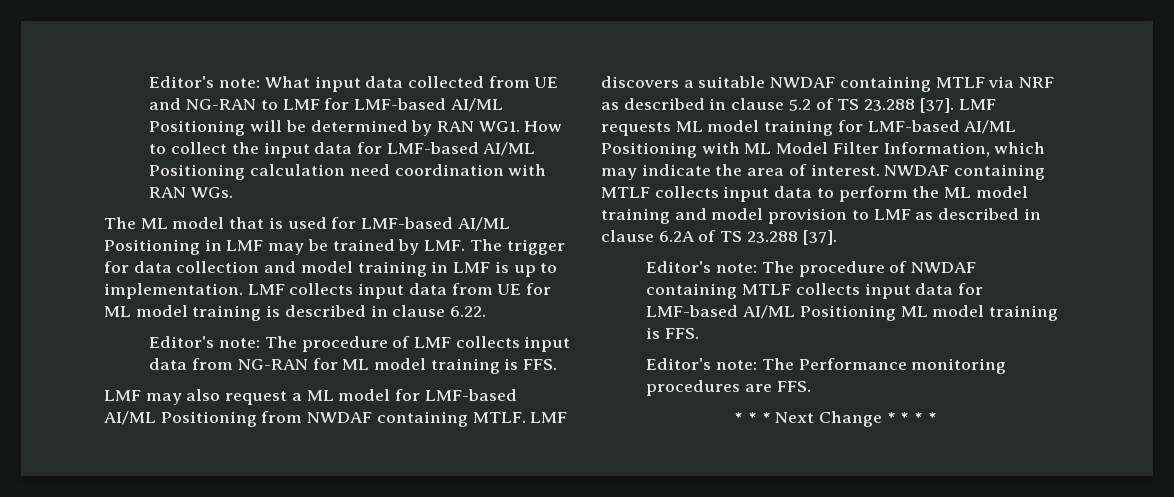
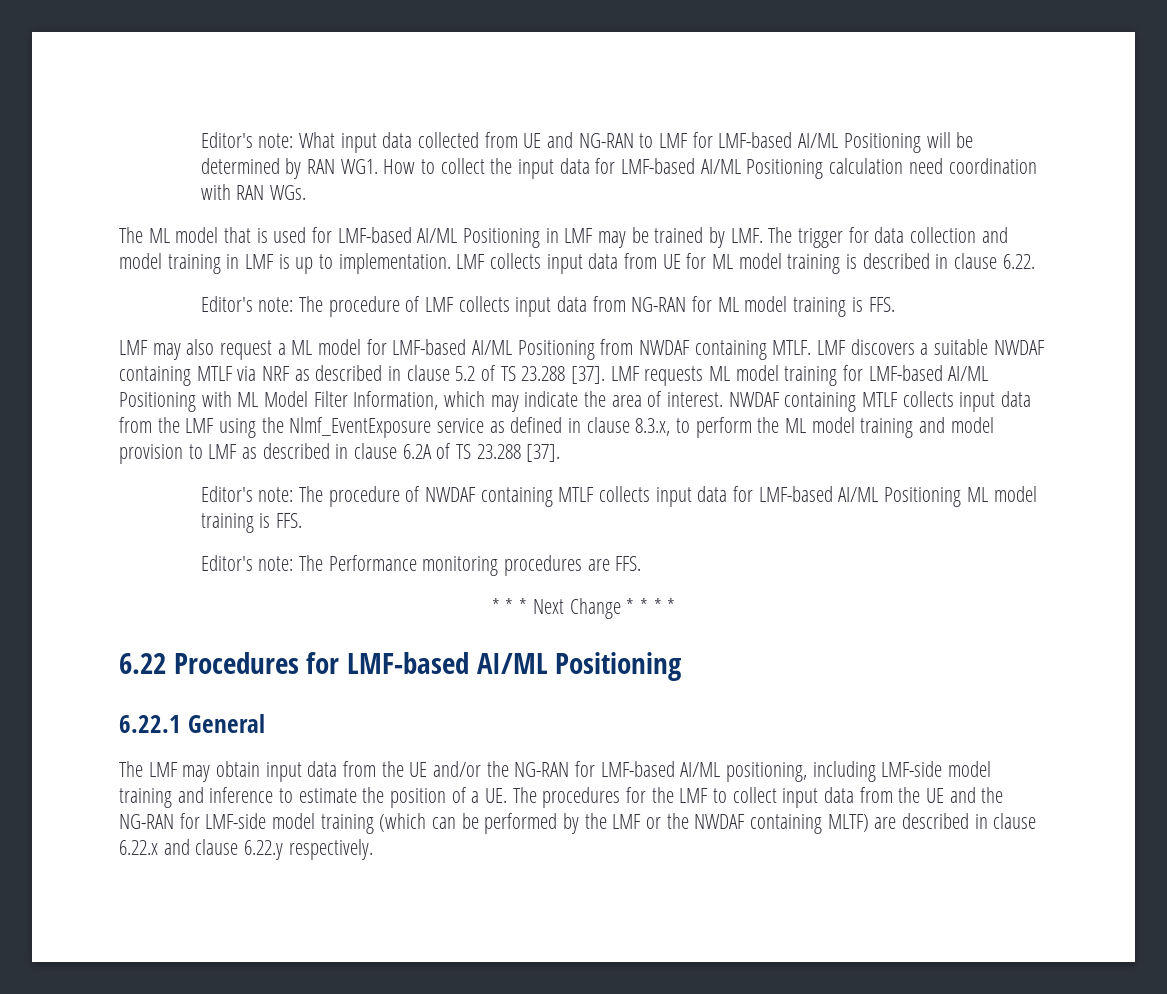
- NWDAF containing MTLF collects input data to perform the ML model training and model provision to LMF as described in clause 6.2A of TS 23.288 [37].
+ NWDAF containing MTLF collects input data from the LMF using the Nlmf_EventExposure service as defined in clause 8.3.x, to perform the ML model training and model provision to LMF as described in clause 6.2A of TS 23.288 [37].
+ 6.22 Procedures for LMF-based AI/ML Positioning
+ 6.22.1 General
+ The LMF may obtain input data from the UE and/or the NG-RAN for LMF-based AI/ML positioning, including LMF-side model training and inference to estimate the position of a UE. The procedures for the LMF to collect input data from the UE and the NG-RAN for LMF-side model training (which can be performed by the LMF or the NWDAF containing MLTF) are described in clause 6.22.x and clause 6.22.y respectively.

